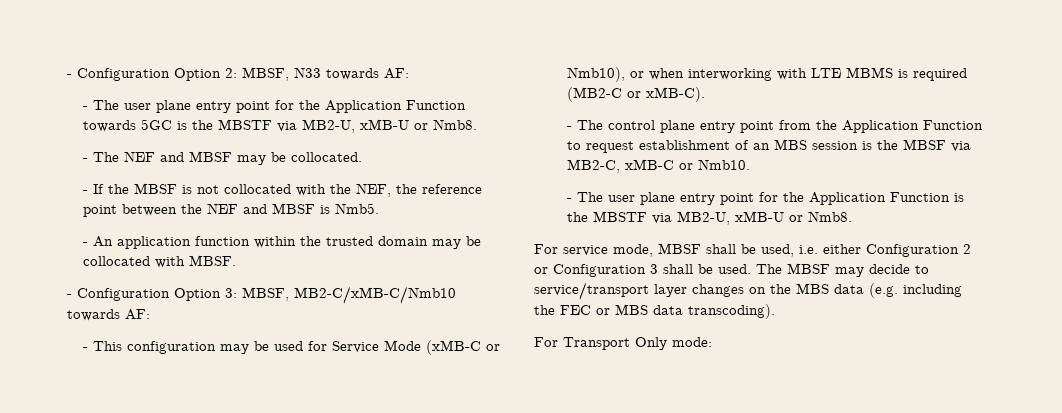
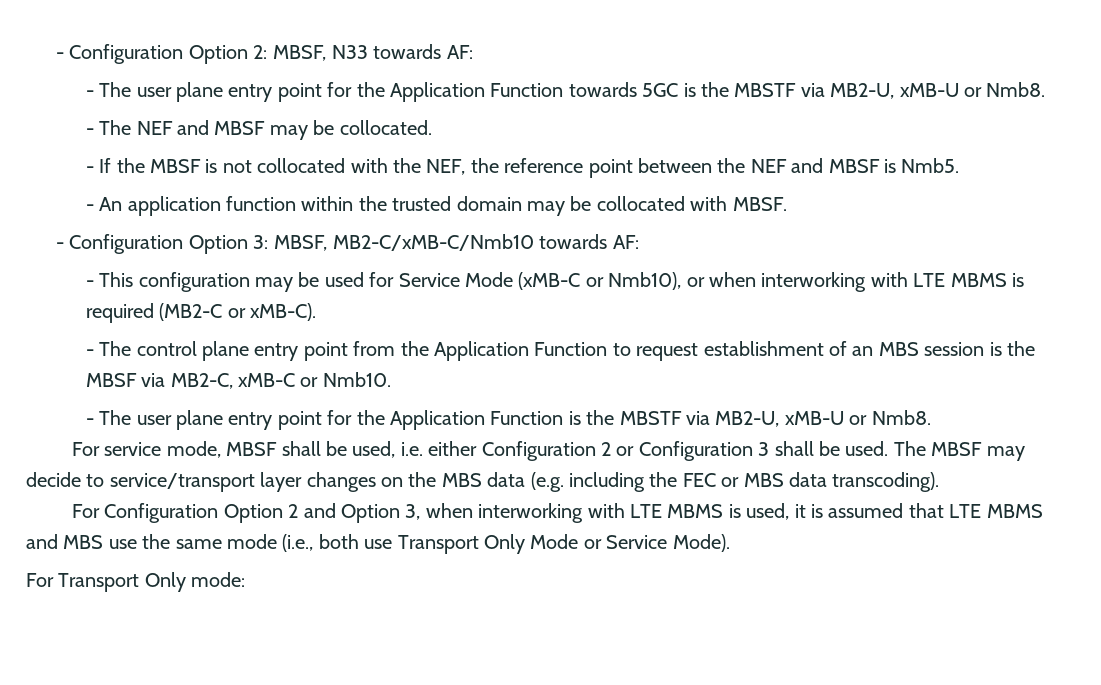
+ For Configuration Option 2 and Option 3, when interworking with LTE MBMS is used, it is assumed that LTE MBMS and MBS use the same mode (i.e., both use Transport Only Mode or Service Mode).

